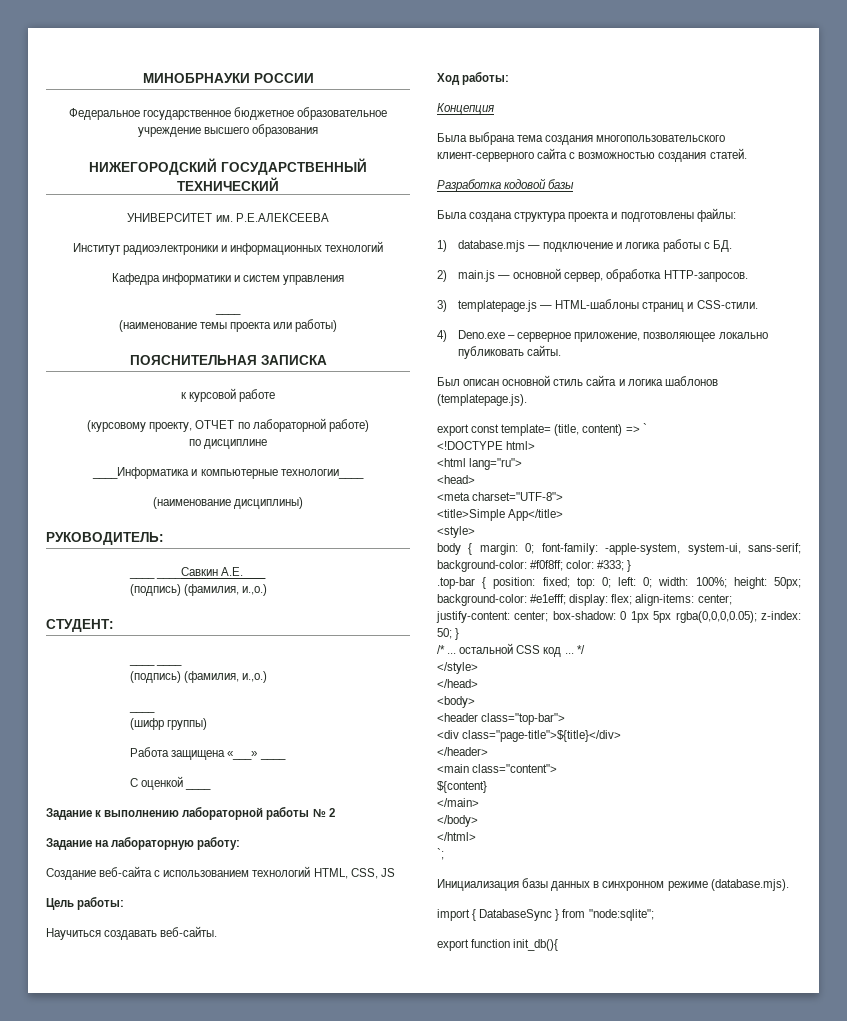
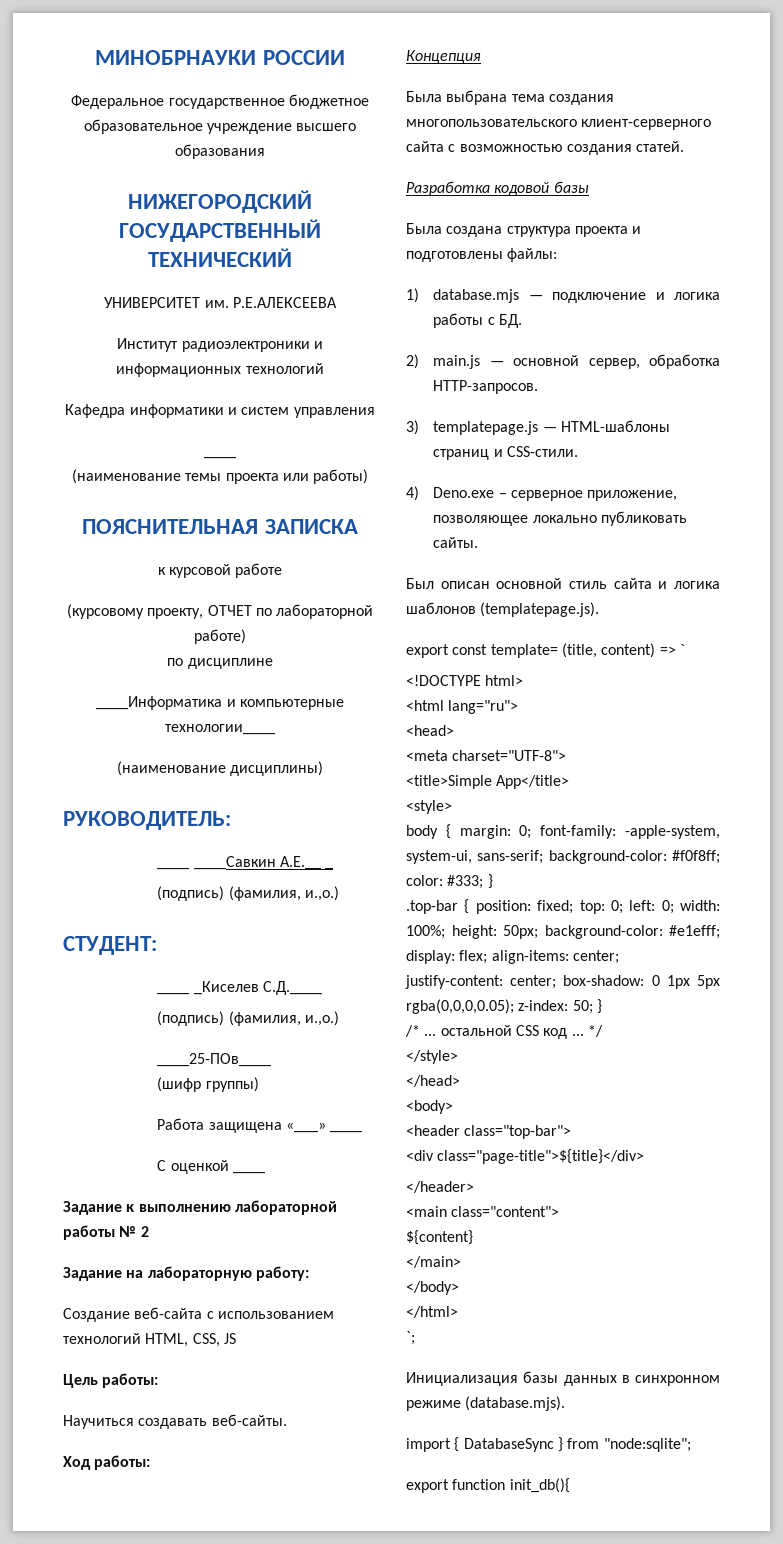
- ____ ____
+ ____ _Киселев С.Д.____
  (подпись) (фамилия, и.,о.)
- ____
+ ____25-ПОв____

